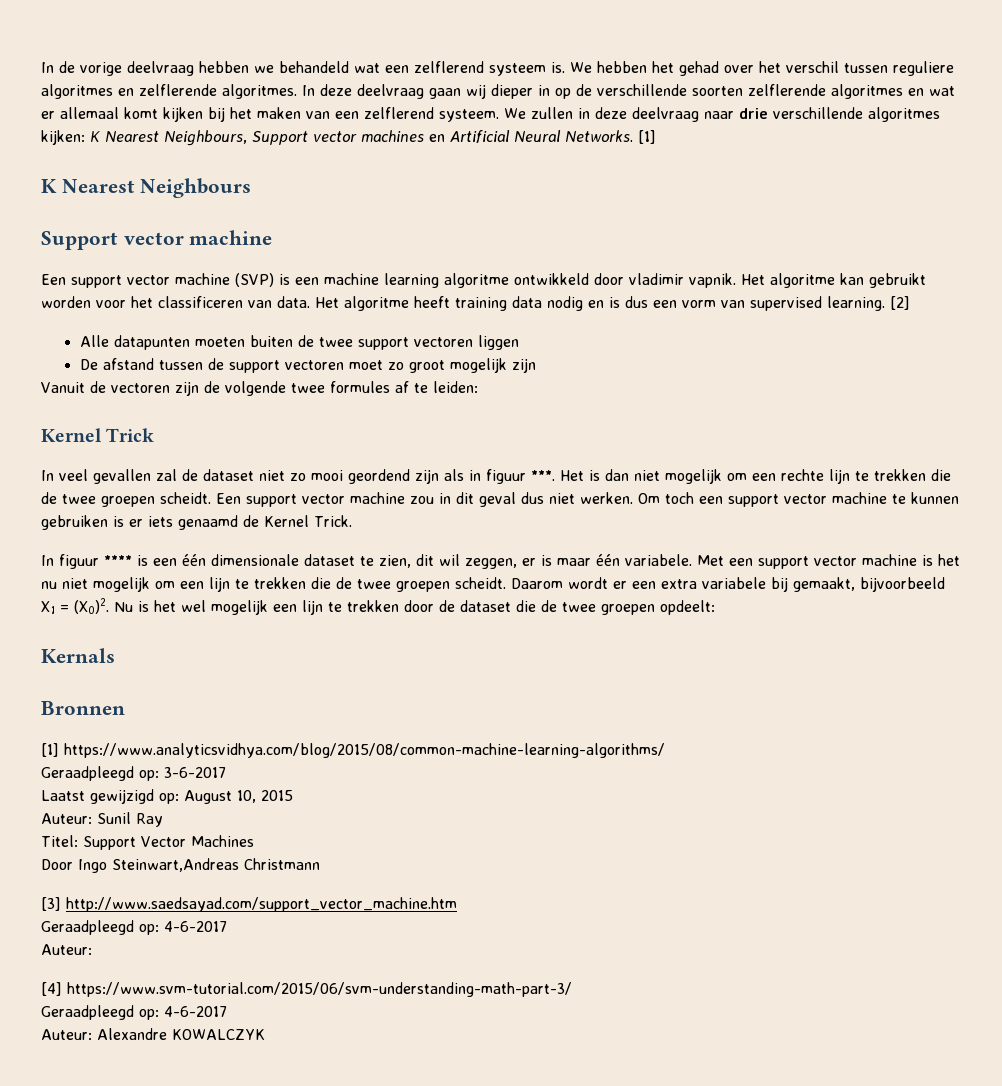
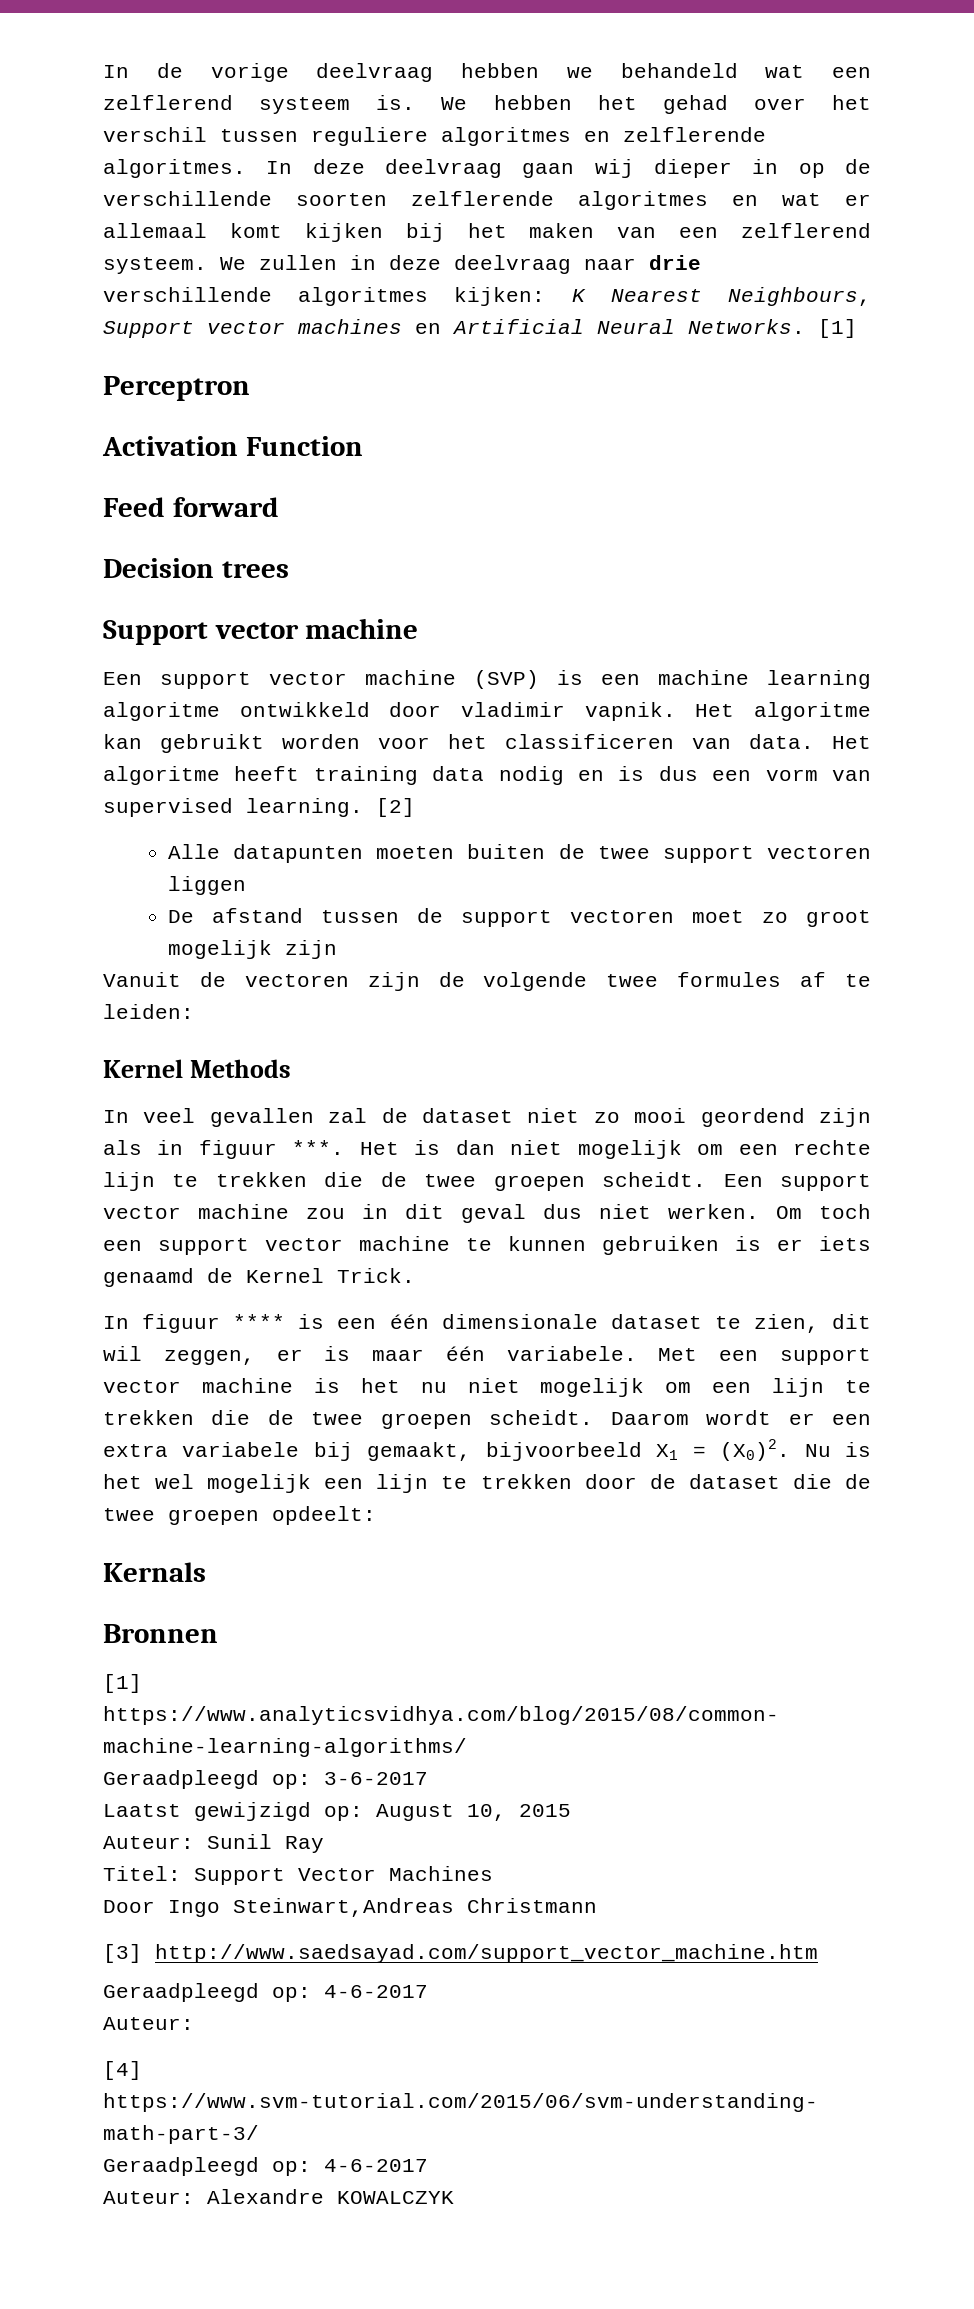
- K Nearest Neighbours
+ Perceptron
+ Activation Function
+ Feed forward
+ Decision trees
- Kernel Trick
+ Kernel Methods

